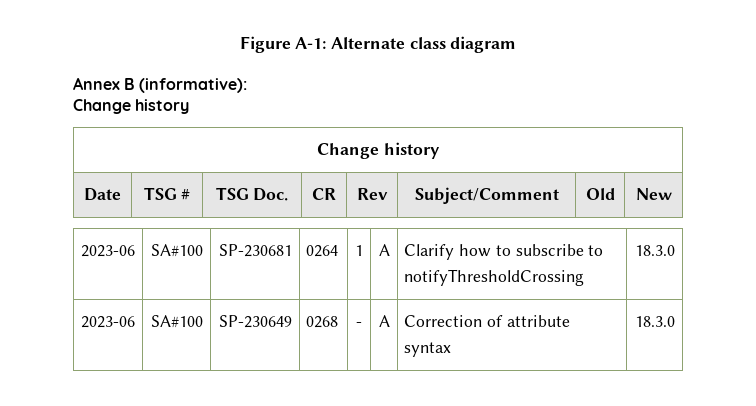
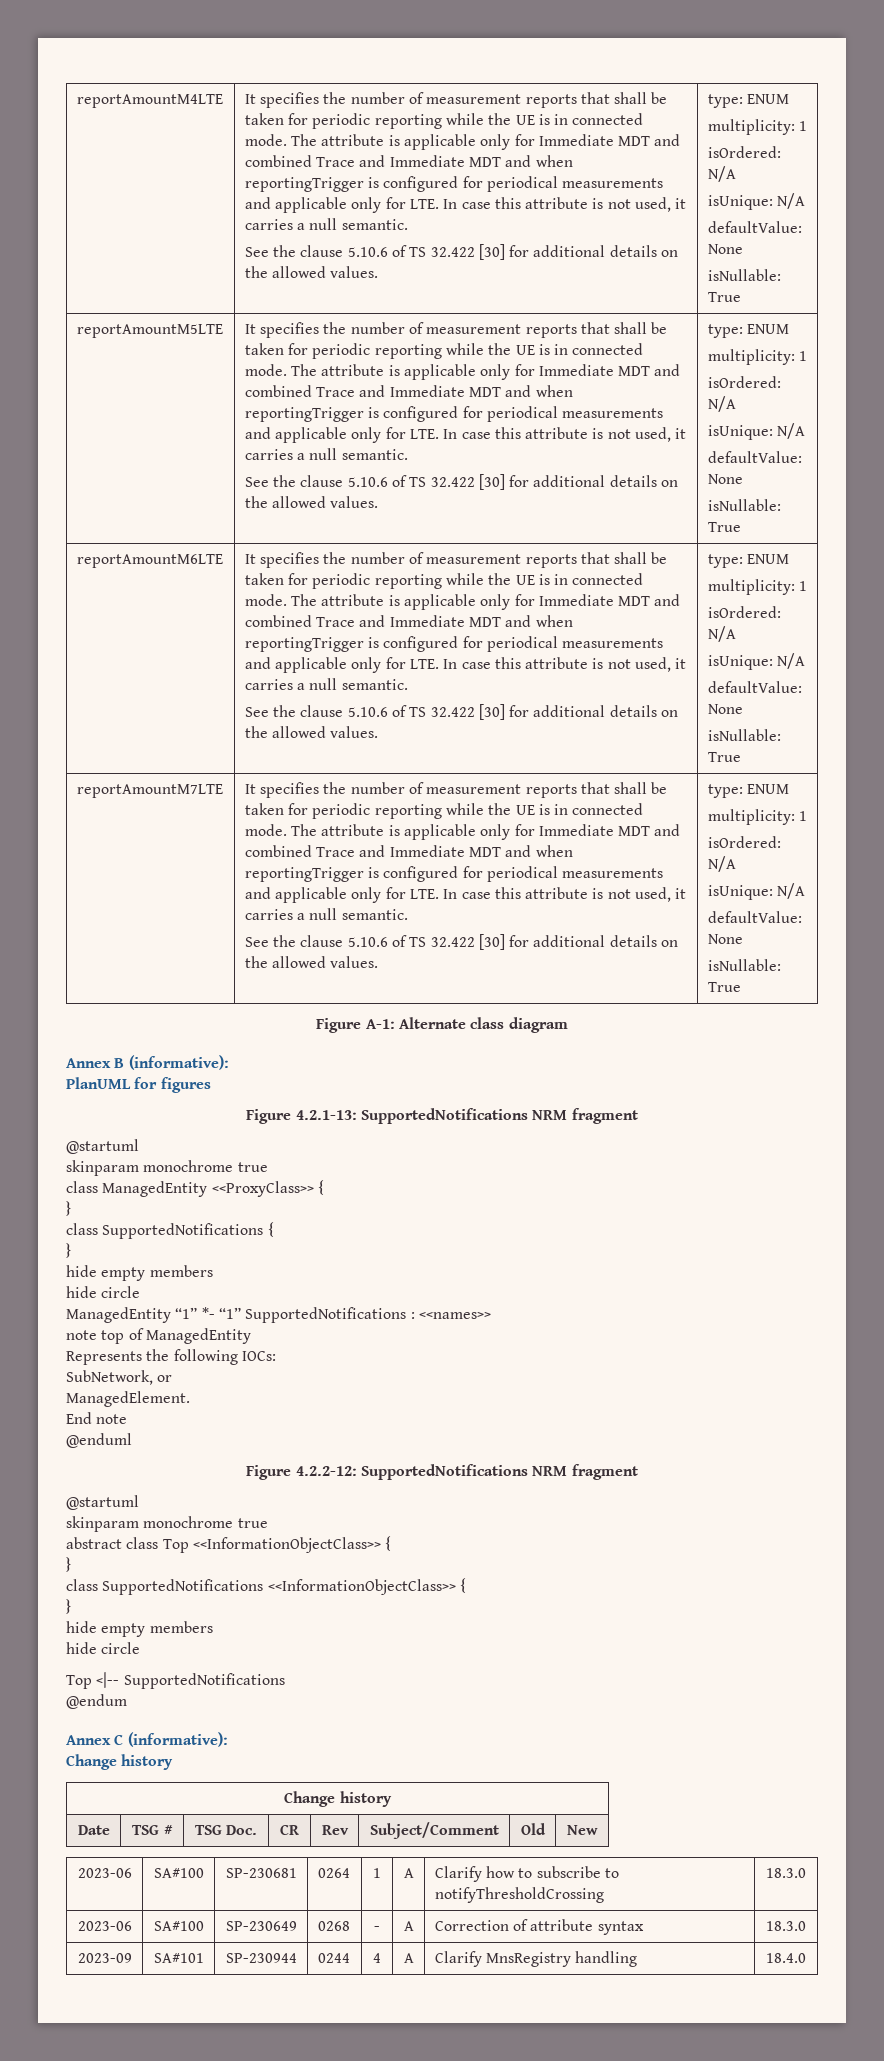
+ reportAmountM4LTE | It specifies the number of measurement reports that shall be taken for periodic reporting while the UE is in connected mode. The attribute is applicable only for Immediate MDT and combined Trace and Immediate MDT and when reportingTrigger is configured for periodical measurements and applicable only for LTE. In case this attribute is not used, it carries a null semantic.
+ See the clause 5.10.6 of TS 32.422 [30] for additional details on the allowed values. | type: ENUM
+ multiplicity: 1
+ isOrdered: N/A
+ isUnique: N/A
+ defaultValue: None
+ isNullable: True
+ reportAmountM5LTE | It specifies the number of measurement reports that shall be taken for periodic reporting while the UE is in connected mode. The attribute is applicable only for Immediate MDT and combined Trace and Immediate MDT and when reportingTrigger is configured for periodical measurements and applicable only for LTE. In case this attribute is not used, it carries a null semantic.
+ See the clause 5.10.6 of TS 32.422 [30] for additional details on the allowed values. | type: ENUM
+ multiplicity: 1
+ isOrdered: N/A
+ isUnique: N/A
+ defaultValue: None
+ isNullable: True
+ reportAmountM6LTE | It specifies the number of measurement reports that shall be taken for periodic reporting while the UE is in connected mode. The attribute is applicable only for Immediate MDT and combined Trace and Immediate MDT and when reportingTrigger is configured for periodical measurements and applicable only for LTE. In case this attribute is not used, it carries a null semantic.
+ See the clause 5.10.6 of TS 32.422 [30] for additional details on the allowed values. | type: ENUM
+ multiplicity: 1
+ isOrdered: N/A
+ isUnique: N/A
+ defaultValue: None
+ isNullable: True
+ reportAmountM7LTE | It specifies the number of measurement reports that shall be taken for periodic reporting while the UE is in connected mode. The attribute is applicable only for Immediate MDT and combined Trace and Immediate MDT and when reportingTrigger is configured for periodical measurements and applicable only for LTE. In case this attribute is not used, it carries a null semantic.
+ See the clause 5.10.6 of TS 32.422 [30] for additional details on the allowed values. | type: ENUM
+ multiplicity: 1
+ isOrdered: N/A
+ isUnique: N/A
+ defaultValue: None
+ isNullable: True
+ PlanUML for figures
+ Figure 4.2.1-13: SupportedNotifications NRM fragment
+ @startuml
+ skinparam monochrome true
+ class ManagedEntity <<ProxyClass>> {
+ }
+ class SupportedNotifications {
+ }
+ hide empty members
+ hide circle
+ ManagedEntity “1” *- “1” SupportedNotifications : <<names>>
+ note top of ManagedEntity
+ Represents the following IOCs:
+ SubNetwork, or
+ ManagedElement.
+ End note
+ @enduml
+ Figure 4.2.2-12: SupportedNotifications NRM fragment
+ @startuml
+ skinparam monochrome true
+ abstract class Top <<InformationObjectClass>> {
+ }
+ class SupportedNotifications <<InformationObjectClass>> {
+ }
+ hide empty members
+ hide circle
+ Top <|-- SupportedNotifications
+ @endum
+ Annex C (informative):
+ 2023-09 | SA#101 | SP-230944 | 0244 | 4 | A | Clarify MnsRegistry handling | 18.4.0

